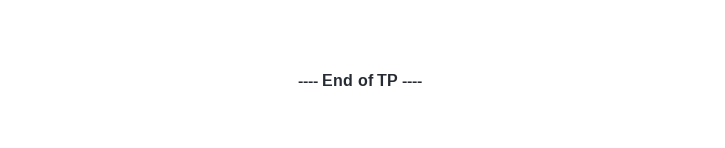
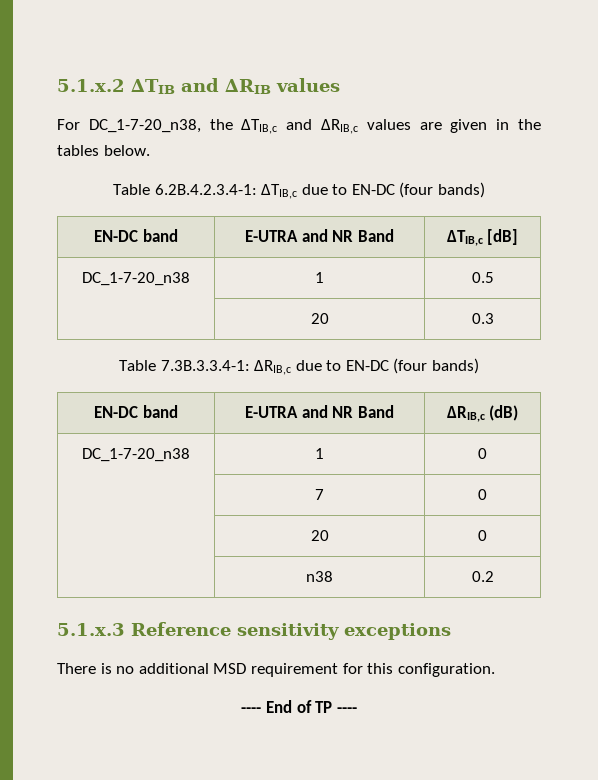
+ 5.1.x.2 ∆TIB and ∆RIB values
+ For DC_1-7-20_n38, the ΔTIB,c and ΔRIB,c values are given in the tables below.
+ Table 6.2B.4.2.3.4-1: ΔTIB,c due to EN-DC (four bands)
+ EN-DC band | E-UTRA and NR Band | ΔTIB,c [dB]
+ DC_1-7-20_n38 | 1 | 0.5
+ | 20 | 0.3
+ Table 7.3B.3.3.4-1: ΔRIB,c due to EN-DC (four bands)
+ EN-DC band | E-UTRA and NR Band | ΔRIB,c (dB)
+ DC_1-7-20_n38 | 1 | 0
+ | 7 | 0
+ | 20 | 0
+ | n38 | 0.2
+ 5.1.x.3 Reference sensitivity exceptions
+ There is no additional MSD requirement for this configuration.

